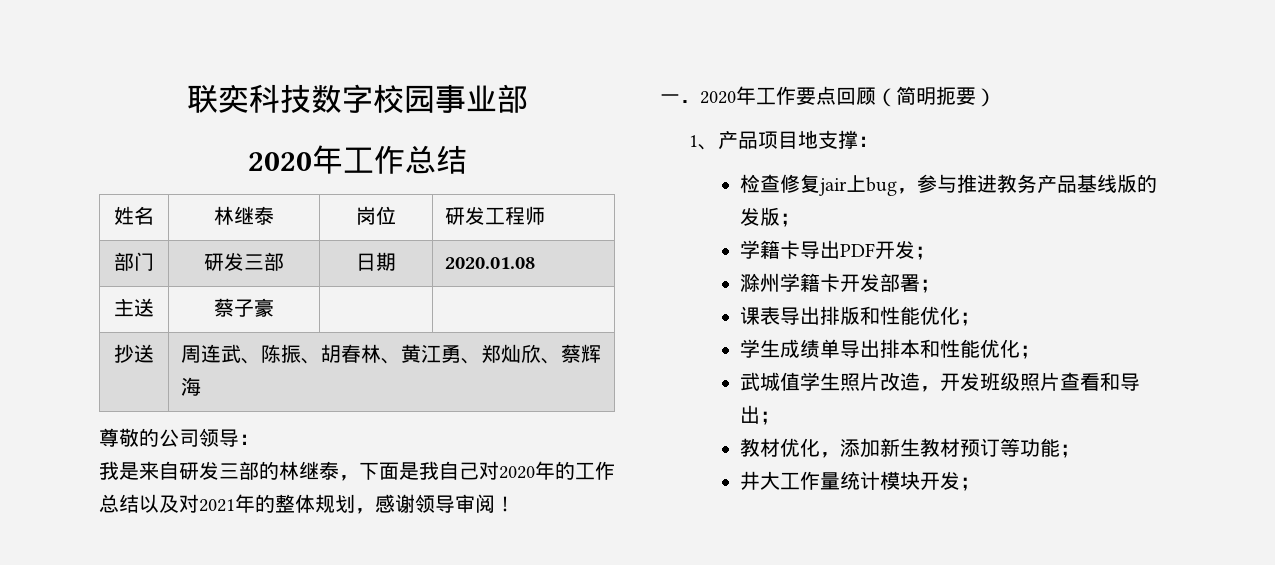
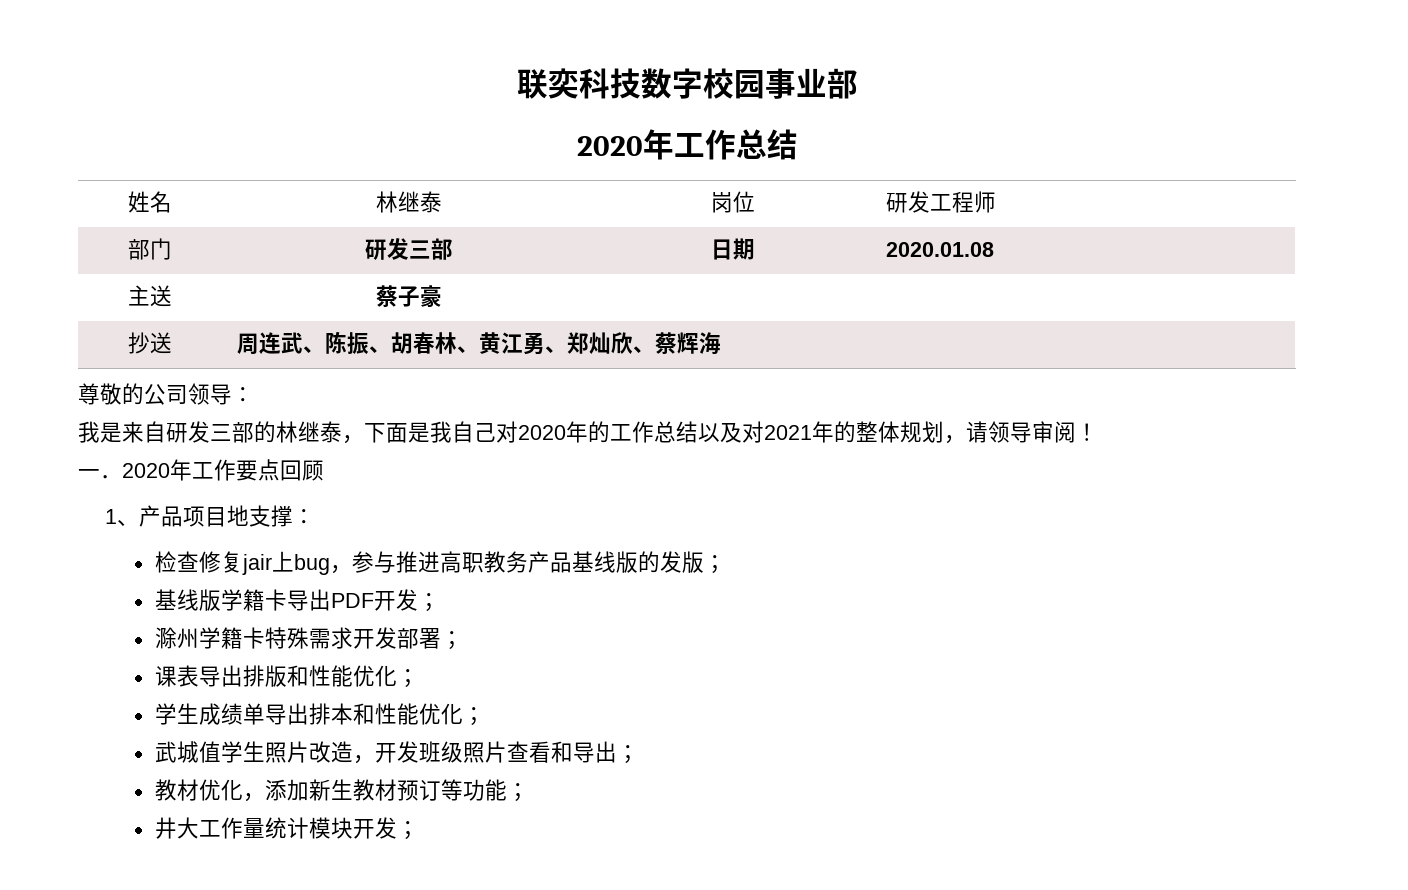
- 我是来自研发三部的林继泰，下面是我自己对2020年的工作总结以及对2021年的整体规划，感谢领导审阅！
+ 我是来自研发三部的林继泰，下面是我自己对2020年的工作总结以及对2021年的整体规划，请领导审阅！
- 一．2020年工作要点回顾（简明扼要）
+ 一．2020年工作要点回顾
- 检查修复jair上bug，参与推进教务产品基线版的发版；
+ 检查修复jair上bug，参与推进高职教务产品基线版的发版；
- 学籍卡导出PDF开发；
+ 基线版学籍卡导出PDF开发；
- 滁州学籍卡开发部署；
+ 滁州学籍卡特殊需求开发部署；

